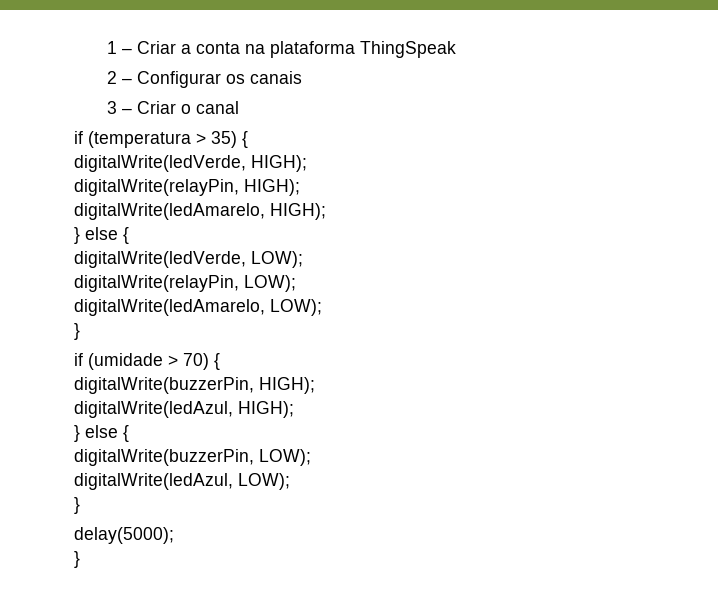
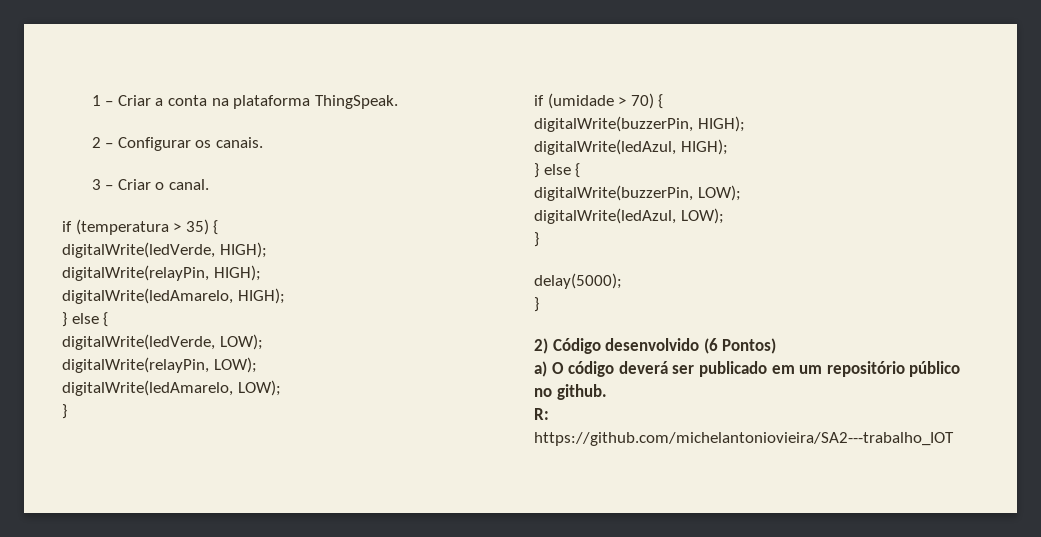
- 1 – Criar a conta na plataforma ThingSpeak
+ 1 – Criar a conta na plataforma ThingSpeak.
- 2 – Configurar os canais
+ 2 – Configurar os canais.
- 3 – Criar o canal
+ 3 – Criar o canal.
+ 2) Código desenvolvido (6 Pontos)
+ a) O código deverá ser publicado em um repositório público no github.
+ R: https://github.com/michelantoniovieira/SA2---trabalho_IOT

